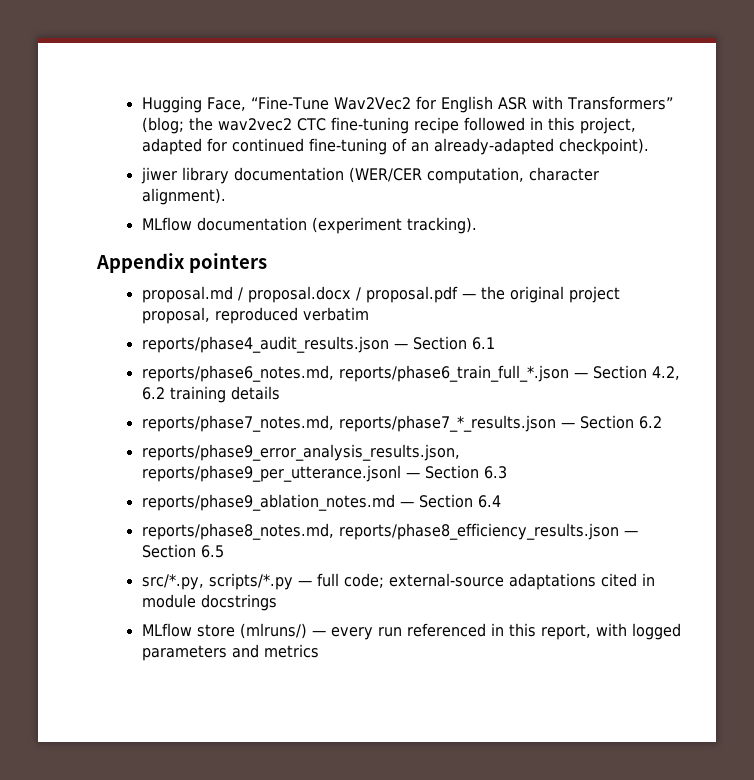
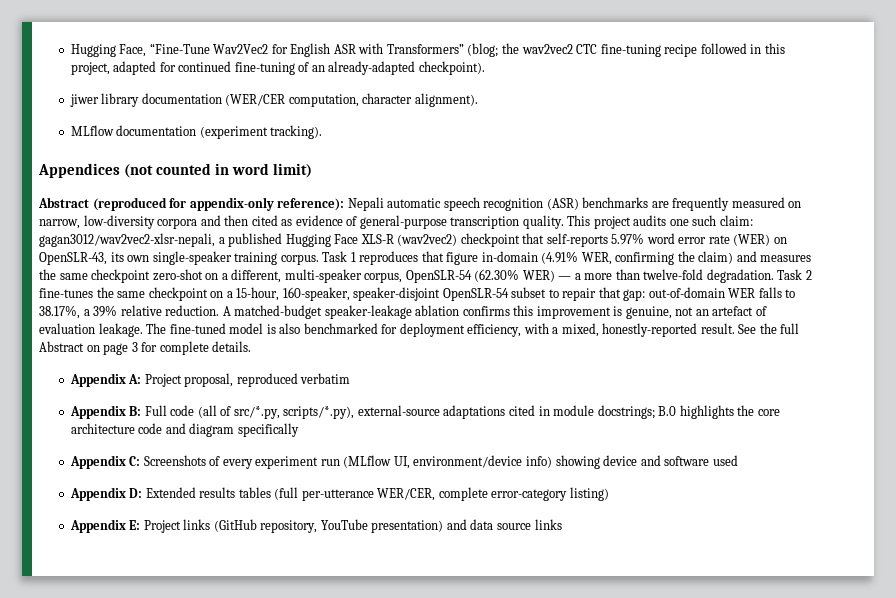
- Appendix pointers
- proposal.md / proposal.docx / proposal.pdf — the original project proposal, reproduced verbatim
- reports/phase4_audit_results.json — Section 6.1
- reports/phase6_notes.md, reports/phase6_train_full_*.json — Section 4.2, 6.2 training details
- reports/phase7_notes.md, reports/phase7_*_results.json — Section 6.2
- reports/phase9_error_analysis_results.json, reports/phase9_per_utterance.jsonl — Section 6.3
- reports/phase9_ablation_notes.md — Section 6.4
- reports/phase8_notes.md, reports/phase8_efficiency_results.json — Section 6.5
- src/*.py, scripts/*.py — full code; external-source adaptations cited in module docstrings
- MLflow store (mlruns/) — every run referenced in this report, with logged parameters and metrics
+ Appendices (not counted in word limit)
+ Abstract (reproduced for appendix-only reference): Nepali automatic speech recognition (ASR) benchmarks are frequently measured on narrow, low-diversity corpora and then cited as evidence of general-purpose transcription quality. This project audits one such claim: gagan3012/wav2vec2-xlsr-nepali, a published Hugging Face XLS-R (wav2vec2) checkpoint that self-reports 5.97% word error rate (WER) on OpenSLR-43, its own single-speaker training corpus. Task 1 reproduces that figure in-domain (4.91% WER, confirming the claim) and measures the same checkpoint zero-shot on a different, multi-speaker corpus, OpenSLR-54 (62.30% WER) — a more than twelve-fold degradation. Task 2 fine-tunes the same checkpoint on a 15-hour, 160-speaker, speaker-disjoint OpenSLR-54 subset to repair that gap: out-of-domain WER falls to 38.17%, a 39% relative reduction. A matched-budget speaker-leakage ablation confirms this improvement is genuine, not an artefact of evaluation leakage. The fine-tuned model is also benchmarked for deployment efficiency, with a mixed, honestly-reported result. See the full Abstract on page 3 for complete details.
+ Appendix A: Project proposal, reproduced verbatim
+ Appendix B: Full code (all of src/*.py, scripts/*.py), external-source adaptations cited in module docstrings; B.0 highlights the core architecture code and diagram specifically
+ Appendix C: Screenshots of every experiment run (MLflow UI, environment/device info) showing device and software used
+ Appendix D: Extended results tables (full per-utterance WER/CER, complete error-category listing)
+ Appendix E: Project links (GitHub repository, YouTube presentation) and data source links

